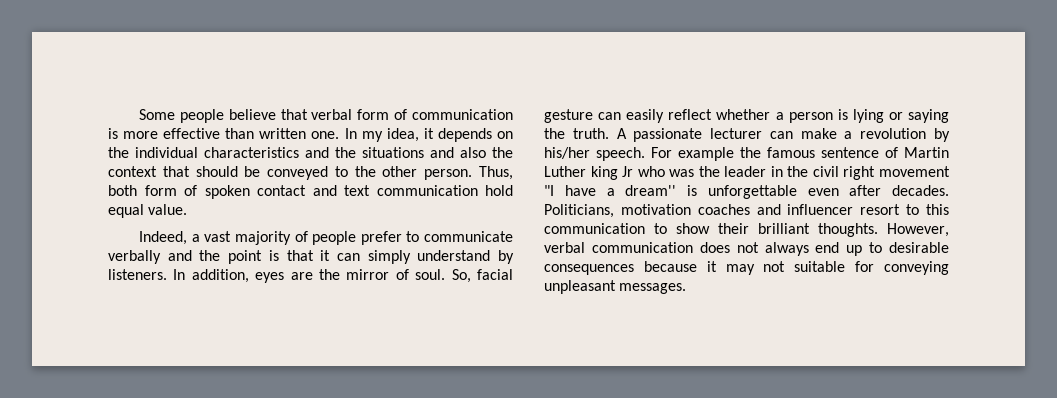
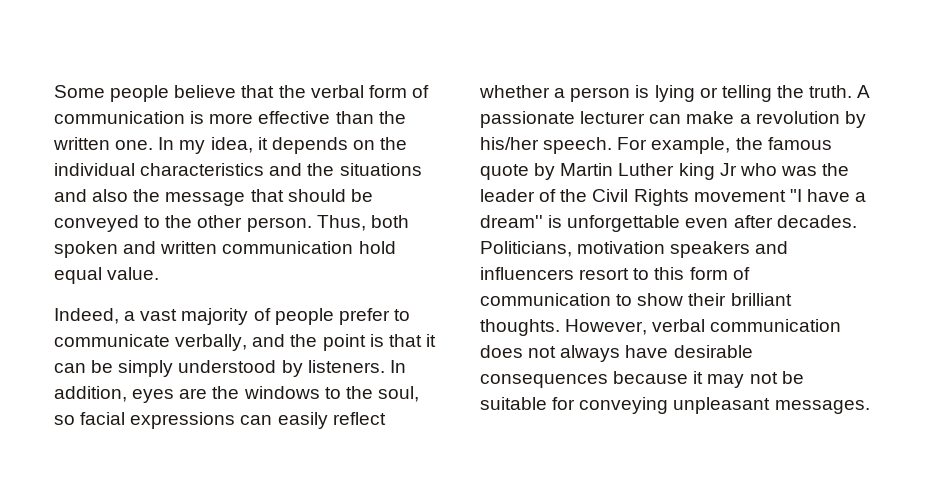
- Some people believe that verbal form of communication is more effective than written one.
+ Some people believe that the verbal form of communication is more effective than the written one.
- In my idea, it depends on the individual characteristics and the situations and also the context that should be conveyed to the other person.
+ In my idea, it depends on the individual characteristics and the situations and also the message that should be conveyed to the other person.
- Thus, both form of spoken contact and text communication hold equal value.
+ Thus, both spoken and written communication hold equal value.
- Indeed, a vast majority of people prefer to communicate verbally and the point is that it can simply understand by listeners.
+ Indeed, a vast majority of people prefer to communicate verbally, and the point is that it can be simply understood by listeners.
- In addition, eyes are the mirror of soul. So, facial gesture can easily reflect whether a person is lying or saying the truth.
+ In addition, eyes are the windows to the soul, so facial expressions can easily reflect whether a person is lying or telling the truth.
- For example the famous sentence of Martin Luther king Jr who was the leader in the civil right movement "I have a dream'' is unforgettable even after decades.
+ For example, the famous quote by Martin Luther king Jr who was the leader of the Civil Rights movement "I have a dream'' is unforgettable even after decades.
- Politicians, motivation coaches and influencer resort to this communication to show their brilliant thoughts.
+ Politicians, motivation speakers and influencers resort to this form of communication to show their brilliant thoughts.
- However, verbal communication does not always end up to desirable consequences because it may not suitable for conveying unpleasant messages.
+ However, verbal communication does not always have desirable consequences because it may not be suitable for conveying unpleasant messages.

